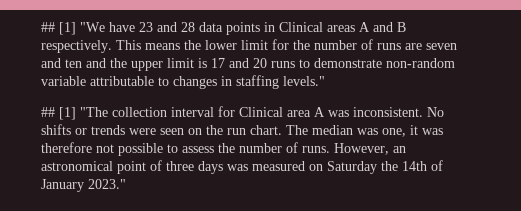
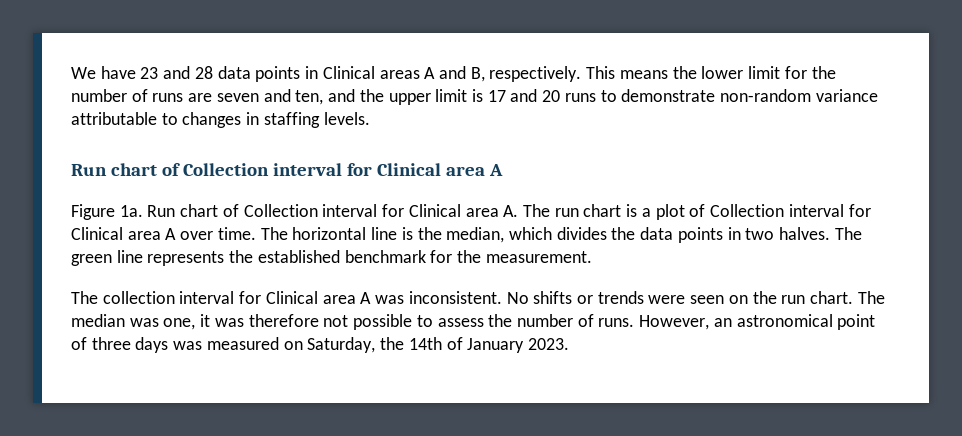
- ## [1] "We have 23 and 28 data points in Clinical areas A and B respectively.
+ We have 23 and 28 data points in Clinical areas A and B, respectively.
- This means the lower limit for the number of runs are seven and ten and the upper limit is 17 and 20 runs to demonstrate non-random variable attributable to changes in staffing levels."
- ## [1] "The collection interval for Clinical area A was inconsistent.
+ This means the lower limit for the number of runs are seven and ten, and the upper limit is 17 and 20 runs to demonstrate non-random variance attributable to changes in staffing levels.
+ Run chart of Collection interval for Clinical area A
+ Figure 1a. Run chart of Collection interval for Clinical area A. The run chart is a plot of Collection interval for Clinical area A over time. The horizontal line is the median, which divides the data points in two halves. The green line represents the established benchmark for the measurement.
+ The collection interval for Clinical area A was inconsistent.
- However, an astronomical point of three days was measured on Saturday the 14th of January 2023."
+ However, an astronomical point of three days was measured on Saturday, the 14th of January 2023.

